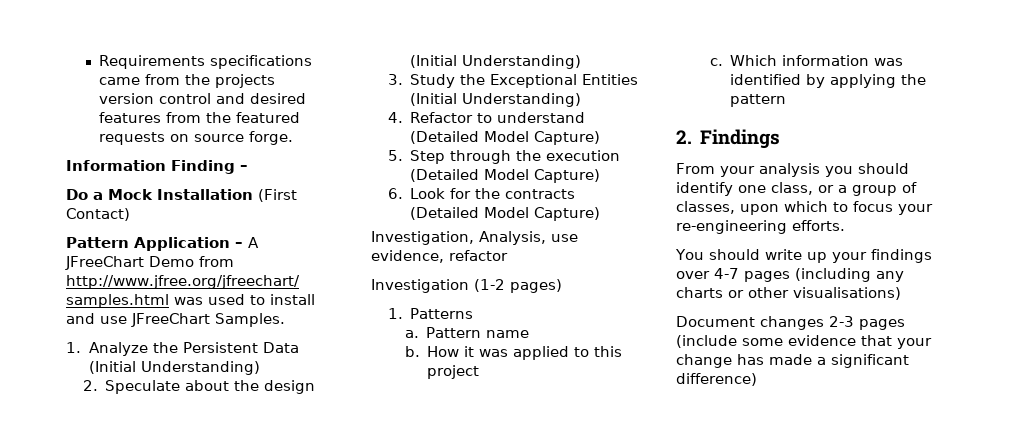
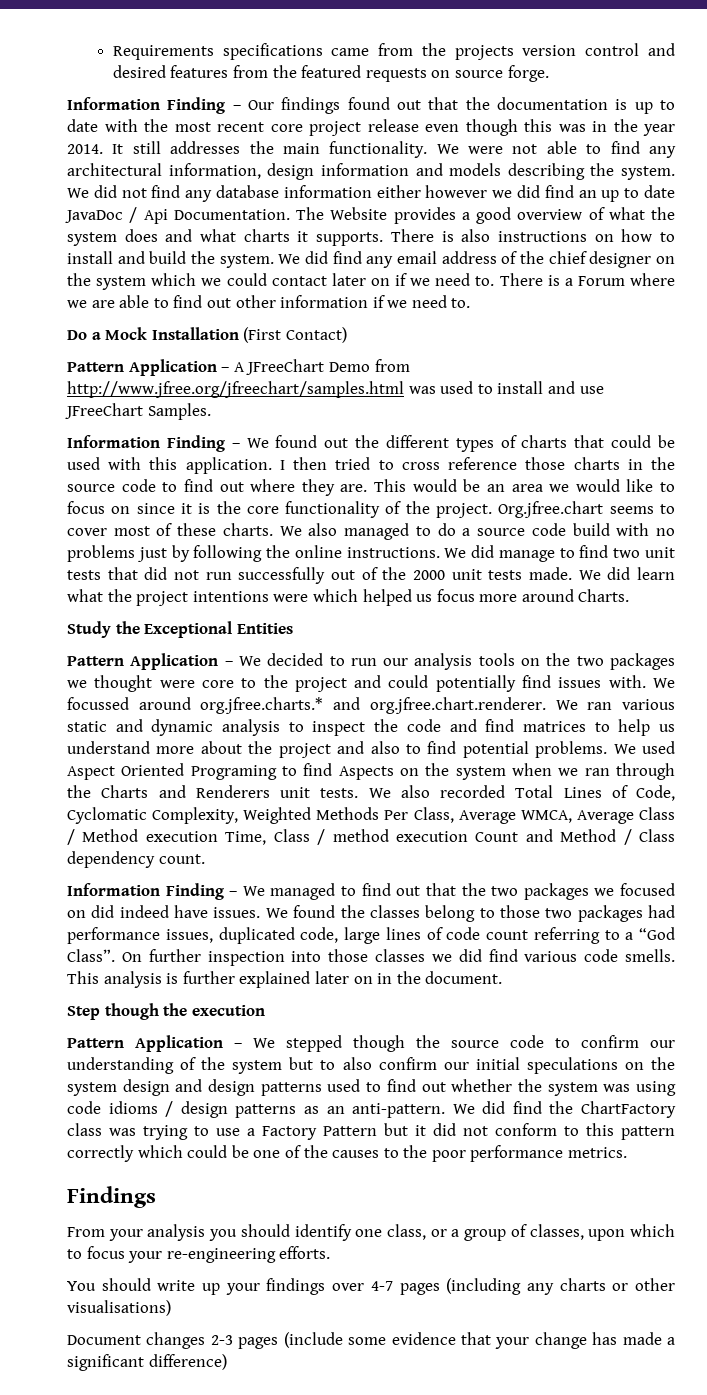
- Information Finding –
+ Information Finding – Our findings found out that the documentation is up to date with the most recent core project release even though this was in the year 2014. It still addresses the main functionality. We were not able to find any architectural information, design information and models describing the system. We did not find any database information either however we did find an up to date JavaDoc / Api Documentation. The Website provides a good overview of what the system does and what charts it supports. There is also instructions on how to install and build the system. We did find any email address of the chief designer on the system which we could contact later on if we need to. There is a Forum where we are able to find out other information if we need to.
- 1. Analyze the Persistent Data (Initial Understanding)
- 2. Speculate about the design (Initial Understanding)
- 3. Study the Exceptional Entities (Initial Understanding)
- 4. Refactor to understand (Detailed Model Capture)
- 5. Step through the execution (Detailed Model Capture)
- 6. Look for the contracts (Detailed Model Capture)
- Investigation, Analysis, use evidence, refactor
- Investigation (1-2 pages)
- 1. Patterns
- a. Pattern name
- b. How it was applied to this project
- c. Which information was identified by applying the pattern
- 2. Findings
+ Information Finding – We found out the different types of charts that could be used with this application. I then tried to cross reference those charts in the source code to find out where they are. This would be an area we would like to focus on since it is the core functionality of the project. Org.jfree.chart seems to cover most of these charts. We also managed to do a source code build with no problems just by following the online instructions. We did manage to find two unit tests that did not run successfully out of the 2000 unit tests made. We did learn what the project intentions were which helped us focus more around Charts.
+ Study the Exceptional Entities
+ Pattern Application – We decided to run our analysis tools on the two packages we thought were core to the project and could potentially find issues with. We focussed around org.jfree.charts.* and org.jfree.chart.renderer. We ran various static and dynamic analysis to inspect the code and find matrices to help us understand more about the project and also to find potential problems. We used Aspect Oriented Programing to find Aspects on the system when we ran through the Charts and Renderers unit tests. We also recorded Total Lines of Code, Cyclomatic Complexity, Weighted Methods Per Class, Average WMCA, Average Class / Method execution Time, Class / method execution Count and Method / Class dependency count.
+ Information Finding – We managed to find out that the two packages we focused on did indeed have issues. We found the classes belong to those two packages had performance issues, duplicated code, large lines of code count referring to a “God Class”. On further inspection into those classes we did find various code smells. This analysis is further explained later on in the document.
+ Step though the execution
+ Pattern Application – We stepped though the source code to confirm our understanding of the system but to also confirm our initial speculations on the system design and design patterns used to find out whether the system was using code idioms / design patterns as an anti-pattern. We did find the ChartFactory class was trying to use a Factory Pattern but it did not conform to this pattern correctly which could be one of the causes to the poor performance metrics.
+ Findings

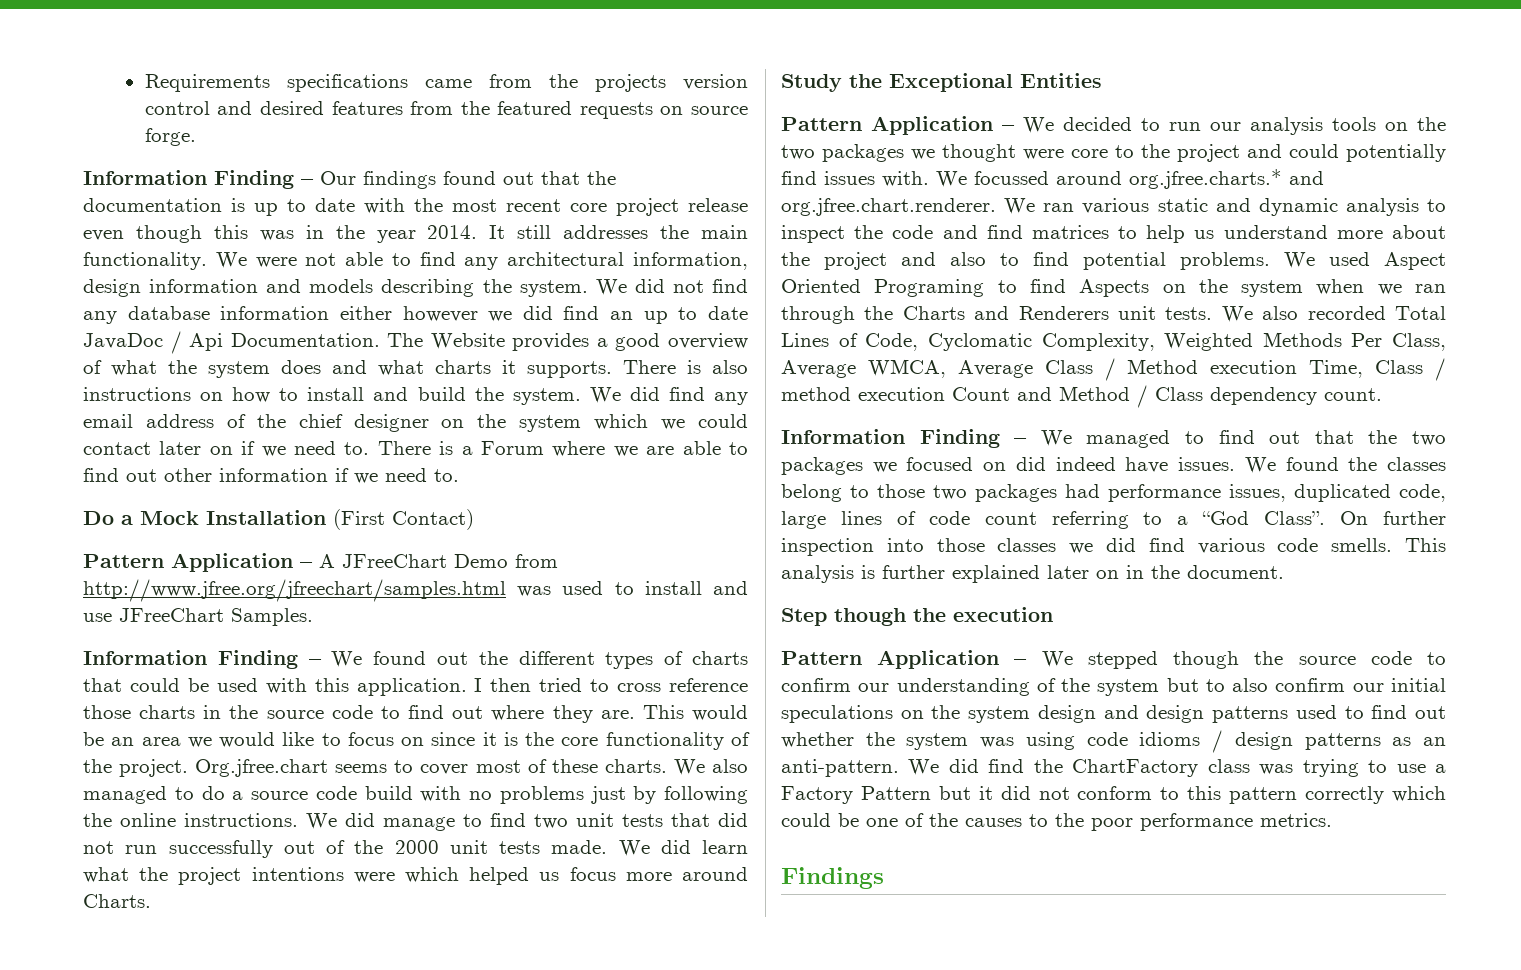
- From your analysis you should identify one class, or a group of classes, upon which to focus your re-engineering efforts.
- You should write up your findings over 4-7 pages (including any charts or other visualisations)
- Document changes 2-3 pages (include some evidence that your change has made a significant difference)

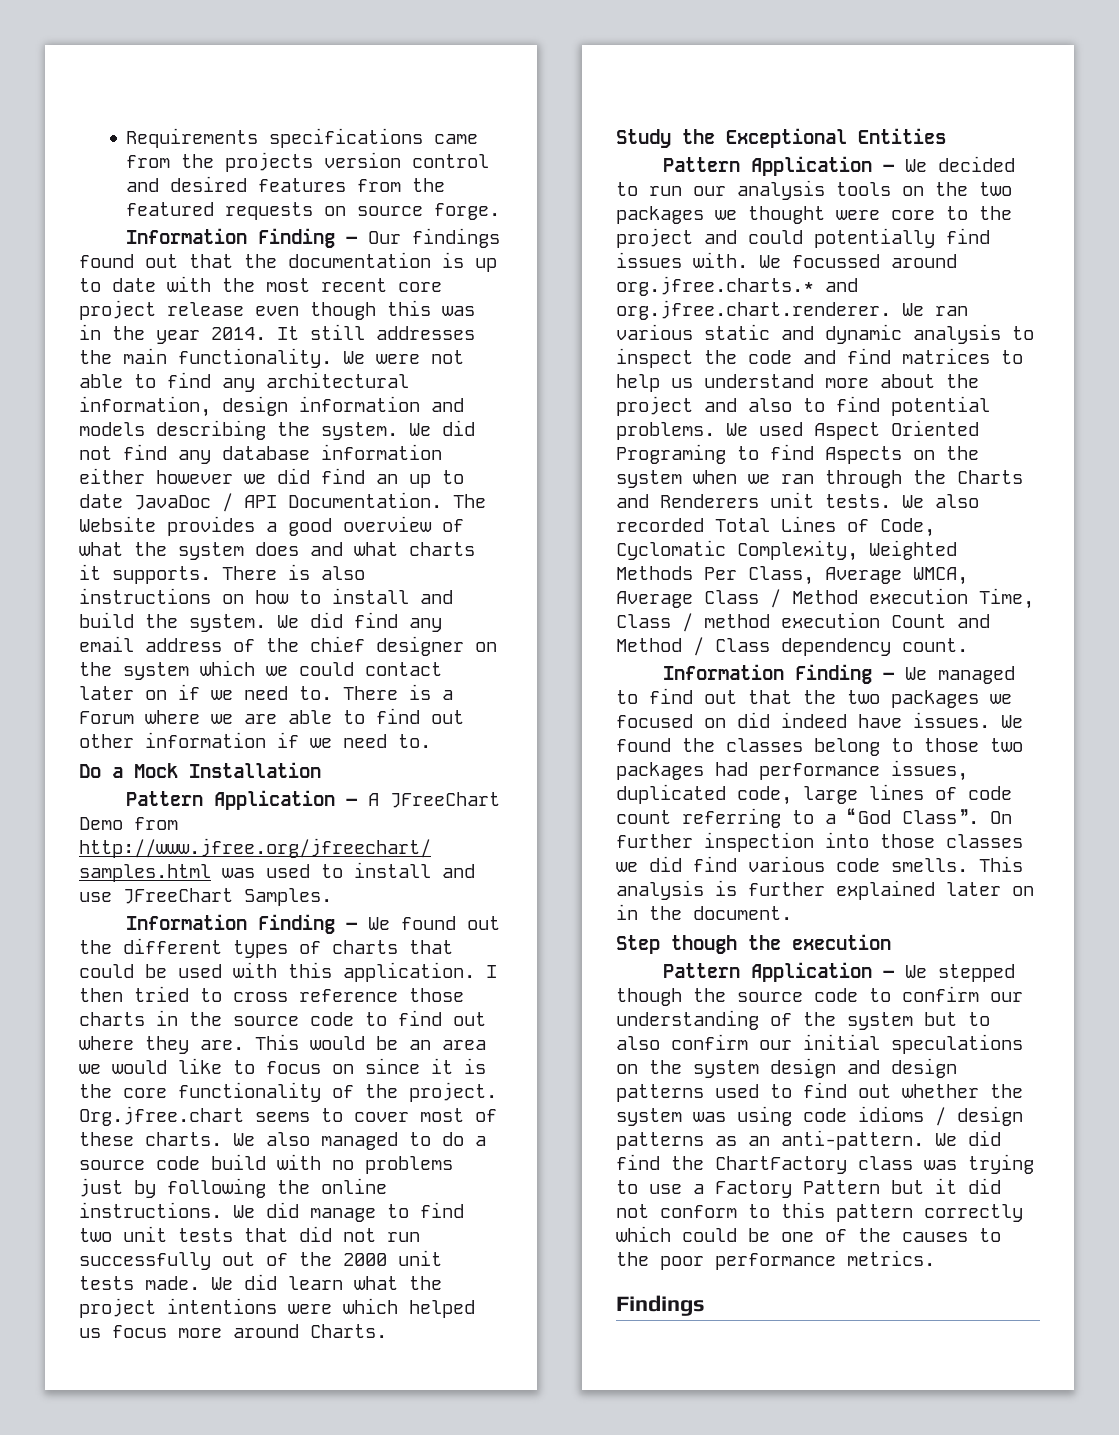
- We did not find any database information either however we did find an up to date JavaDoc / Api Documentation.
+ We did not find any database information either however we did find an up to date JavaDoc / API Documentation.
- Do a Mock Installation (First Contact)
+ Do a Mock Installation

